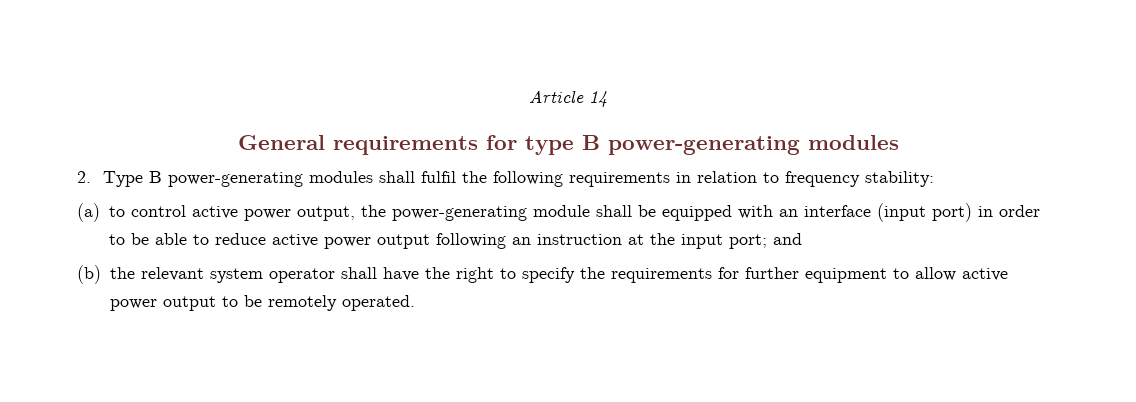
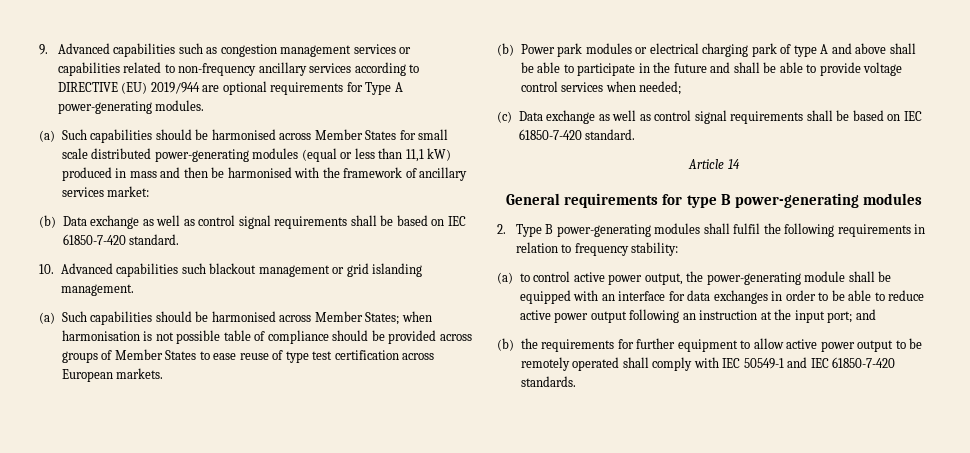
+ 9. Advanced capabilities such as congestion management services or capabilities related to non-frequency ancillary services according to DIRECTIVE (EU) 2019/944 are optional requirements for Type A power-generating modules.
+ (a) Such capabilities should be harmonised across Member States for small scale distributed power-generating modules (equal or less than 11,1 kW) produced in mass and then be harmonised with the framework of ancillary services market:
+ (b) Data exchange as well as control signal requirements shall be based on IEC 61850-7-420 standard.
+ 10. Advanced capabilities such blackout management or grid islanding management.
+ (a) Such capabilities should be harmonised across Member States; when harmonisation is not possible table of compliance should be provided across groups of Member States to ease reuse of type test certification across European markets.
+ (b) Power park modules or electrical charging park of type A and above shall be able to participate in the future and shall be able to provide voltage control services when needed;
+ (c) Data exchange as well as control signal requirements shall be based on IEC 61850-7-420 standard.
- (a) to control active power output, the power-generating module shall be equipped with an interface (input port) in order to be able to reduce active power output following an instruction at the input port; and
+ (a) to control active power output, the power-generating module shall be equipped with an interface for data exchanges in order to be able to reduce active power output following an instruction at the input port; and
- (b) the relevant system operator shall have the right to specify the requirements for further equipment to allow active power output to be remotely operated.
+ (b) the requirements for further equipment to allow active power output to be remotely operated shall comply with IEC 50549-1 and IEC 61850-7-420 standards.

